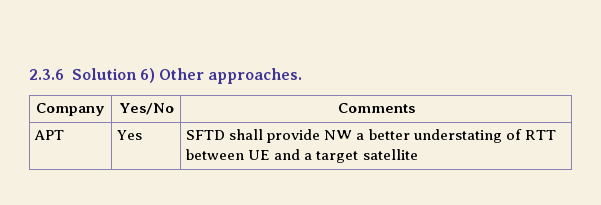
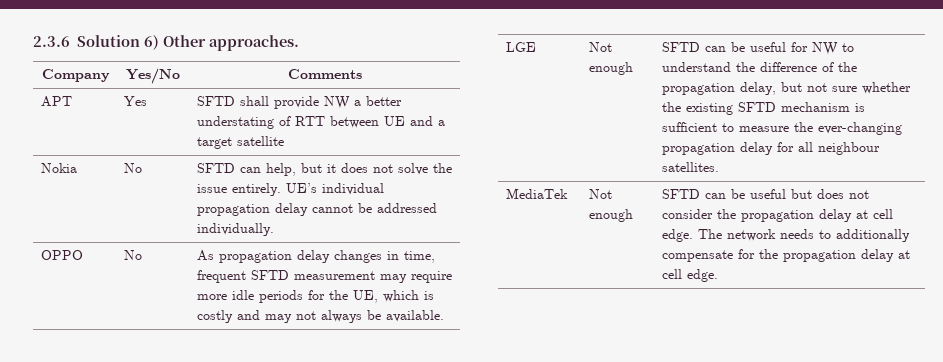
+ Nokia | No | SFTD can help, but it does not solve the issue entirely. UE’s individual propagation delay cannot be addressed individually.
+ OPPO | No | As propagation delay changes in time, frequent SFTD measurement may require more idle periods for the UE, which is costly and may not always be available.
+ LGE | Not enough | SFTD can be useful for NW to understand the difference of the propagation delay, but not sure whether the existing SFTD mechanism is sufficient to measure the ever-changing propagation delay for all neighbour satellites.
+ MediaTek | Not enough | SFTD can be useful but does not consider the propagation delay at cell edge. The network needs to additionally compensate for the propagation delay at cell edge.

